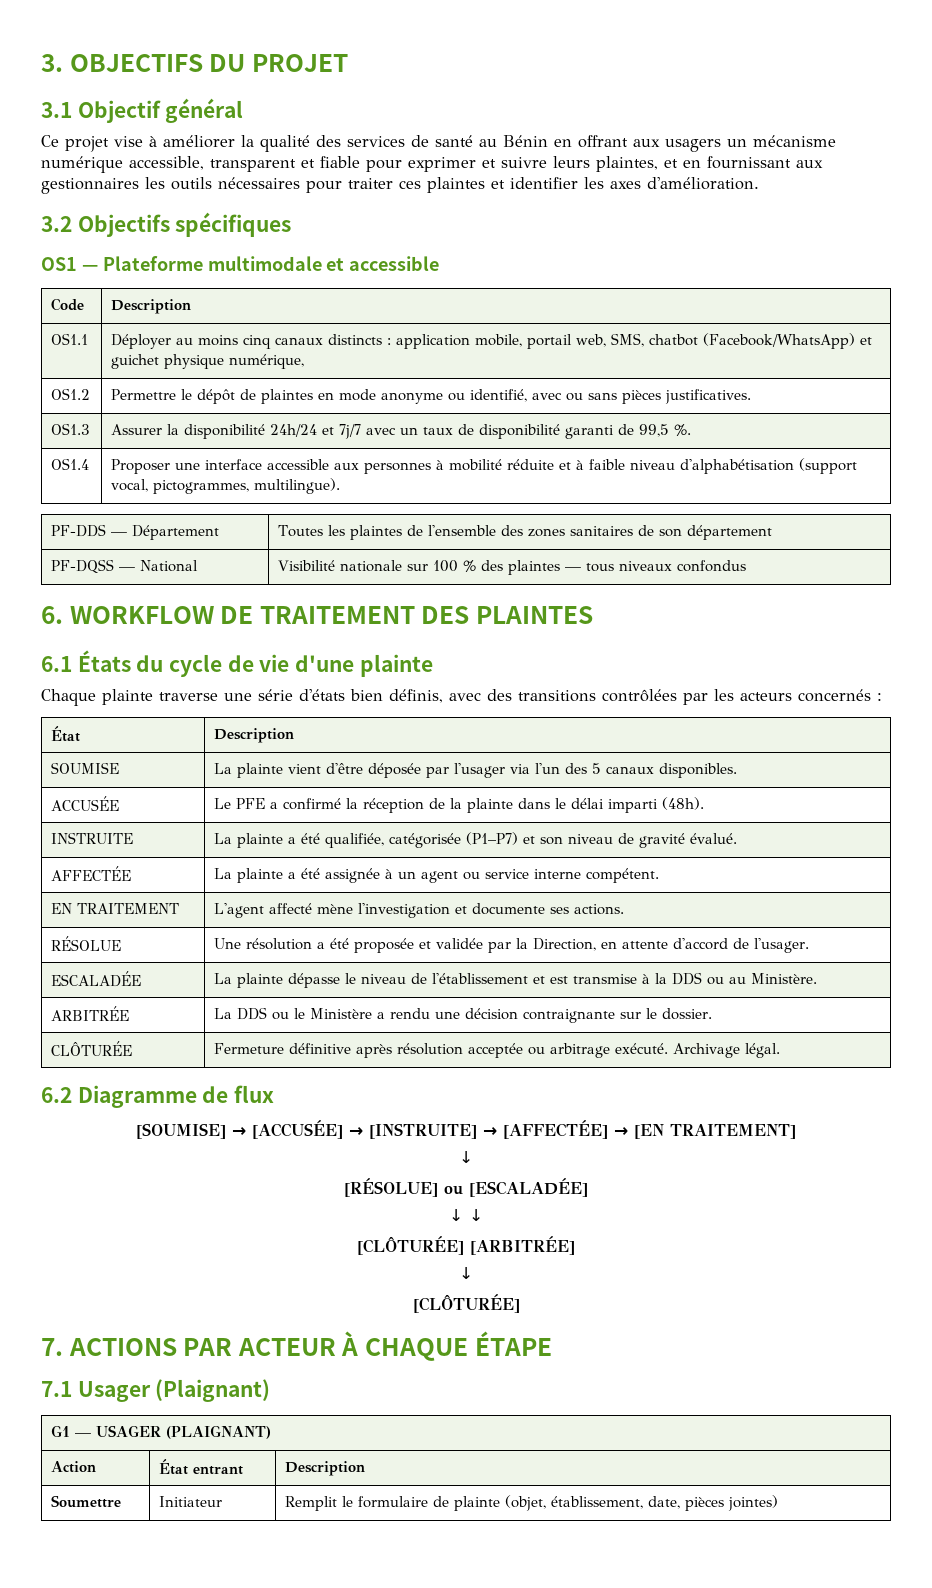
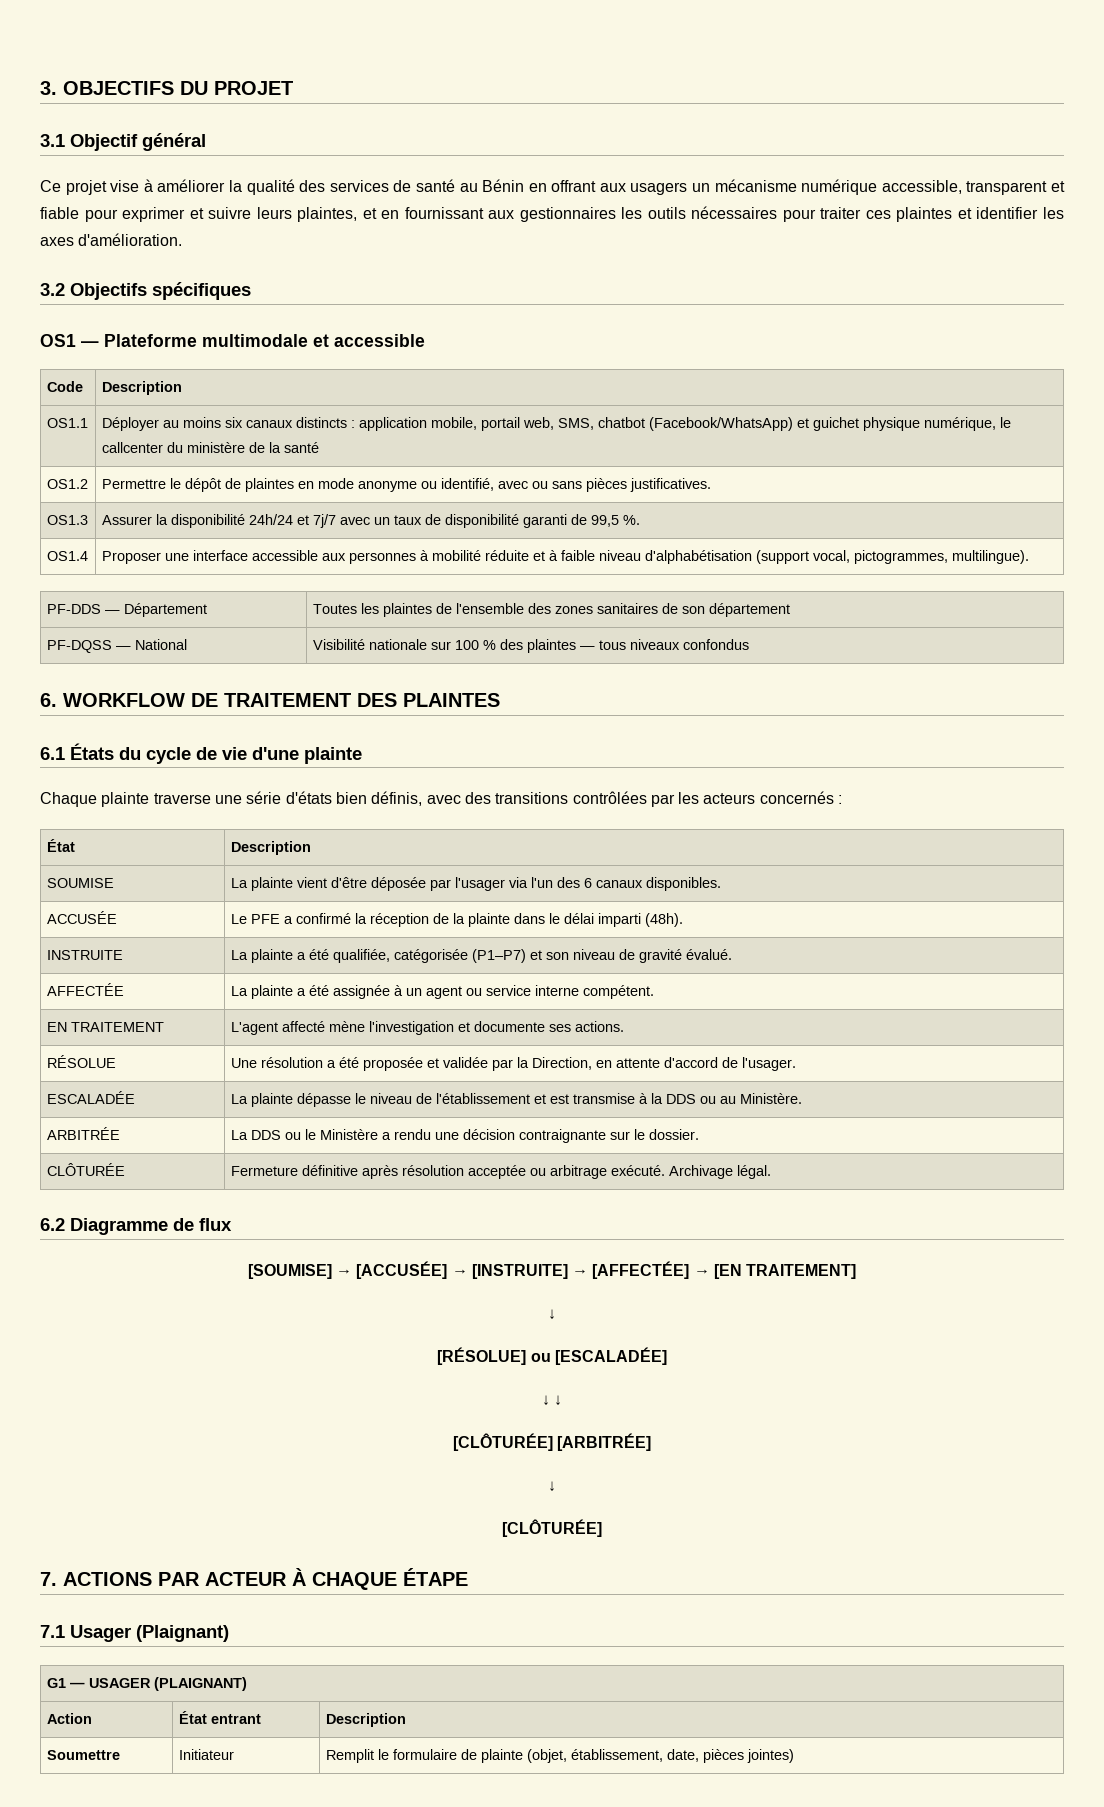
- OS1.1 | Déployer au moins cinq canaux distincts : application mobile, portail web, SMS, chatbot (Facebook/WhatsApp) et guichet physique numérique,
+ OS1.1 | Déployer au moins six canaux distincts : application mobile, portail web, SMS, chatbot (Facebook/WhatsApp) et guichet physique numérique, le callcenter du ministère de la santé
- SOUMISE | La plainte vient d'être déposée par l'usager via l'un des 5 canaux disponibles.
+ SOUMISE | La plainte vient d'être déposée par l'usager via l'un des 6 canaux disponibles.

